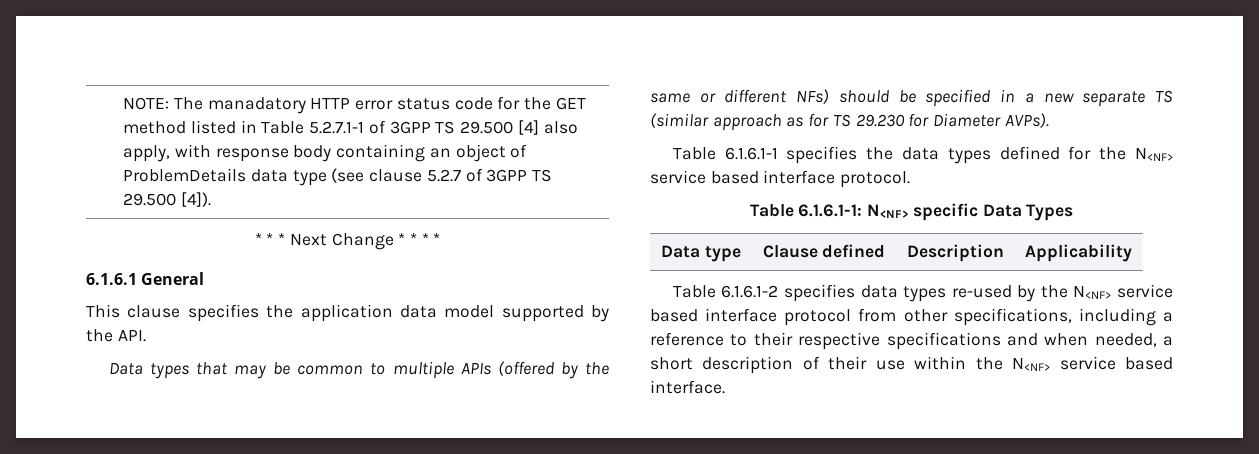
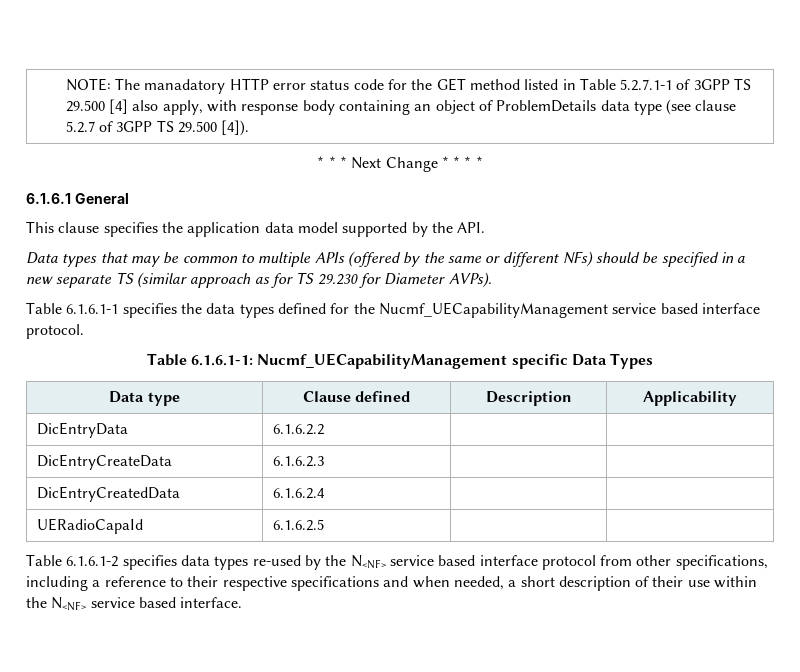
- Table 6.1.6.1-1 specifies the data types defined for the N<NF> service based interface protocol.
+ Table 6.1.6.1-1 specifies the data types defined for the Nucmf_UECapabilityManagement service based interface protocol.
- Table 6.1.6.1-1: N<NF> specific Data Types
+ Table 6.1.6.1-1: Nucmf_UECapabilityManagement specific Data Types
+ DicEntryData | 6.1.6.2.2 | |
+ DicEntryCreateData | 6.1.6.2.3 | |
+ DicEntryCreatedData | 6.1.6.2.4 | |
+ UERadioCapaId | 6.1.6.2.5 | |

